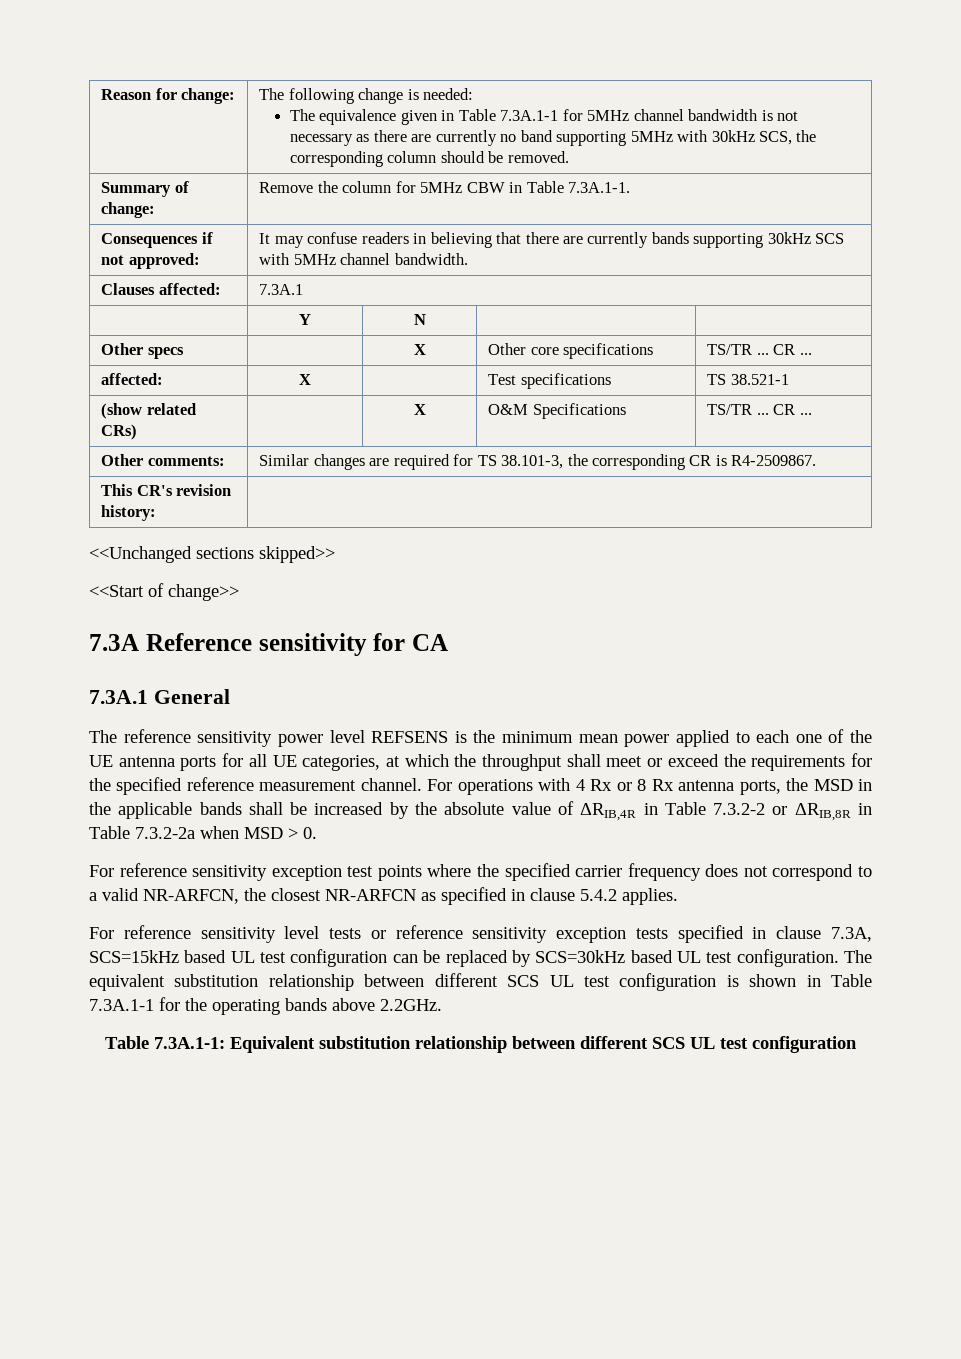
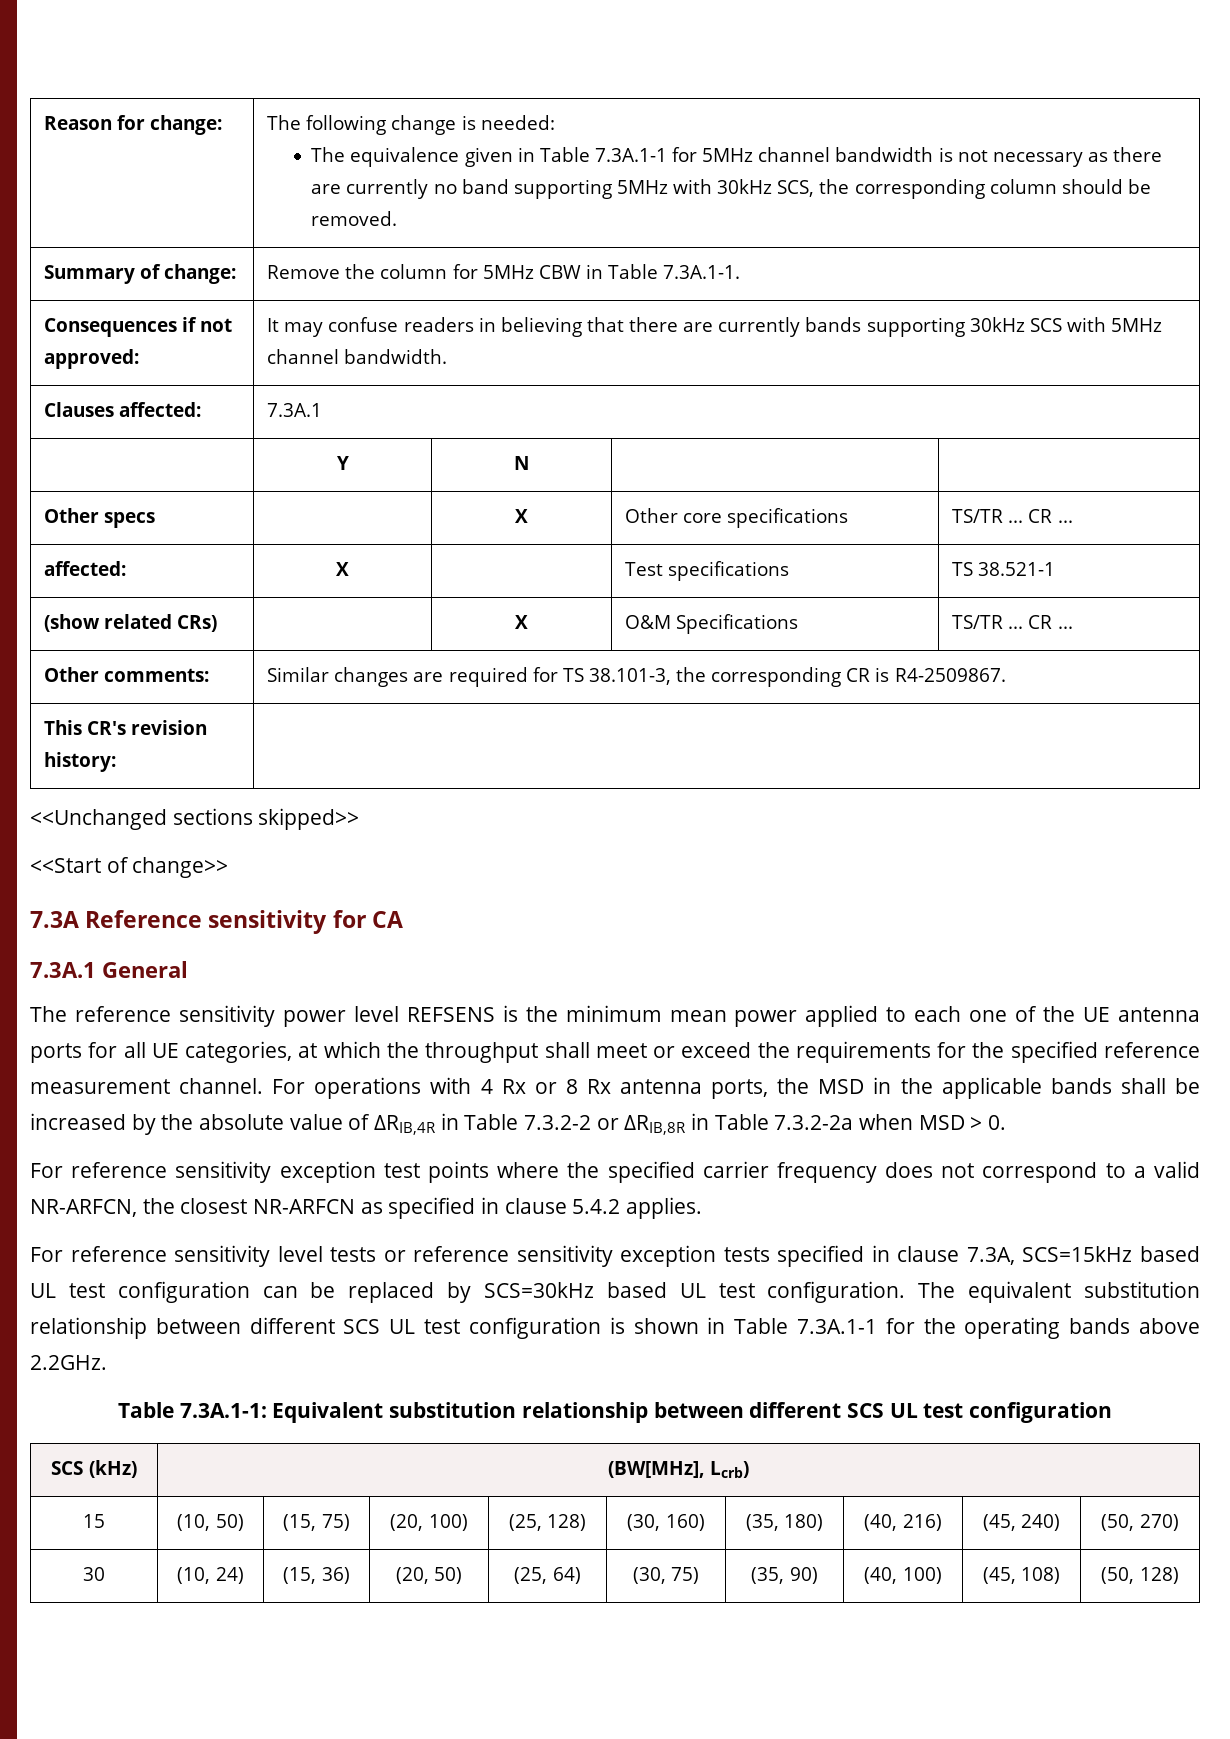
+ SCS (kHz) | (BW[MHz], Lcrb)
+ 15 | (10, 50) | (15, 75) | (20, 100) | (25, 128) | (30, 160) | (35, 180) | (40, 216) | (45, 240) | (50, 270)
+ 30 | (10, 24) | (15, 36) | (20, 50) | (25, 64) | (30, 75) | (35, 90) | (40, 100) | (45, 108) | (50, 128)

